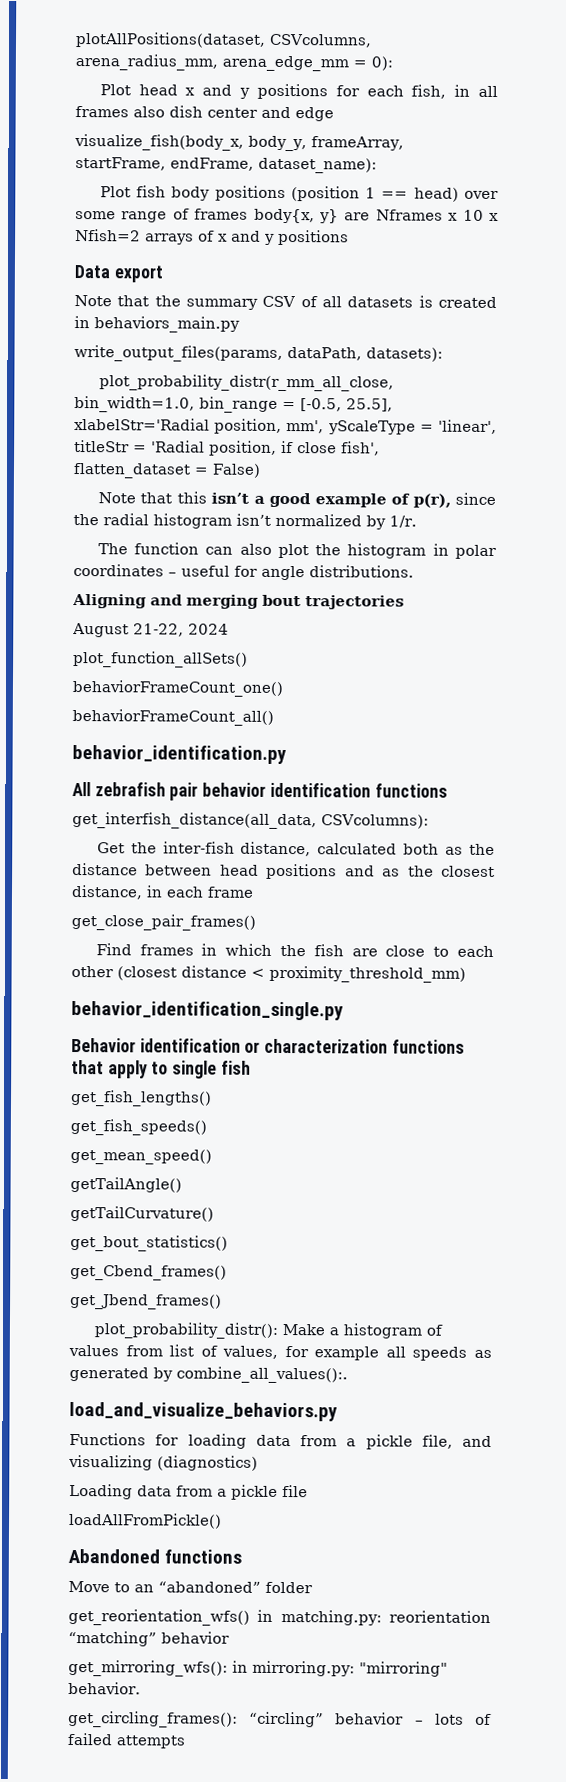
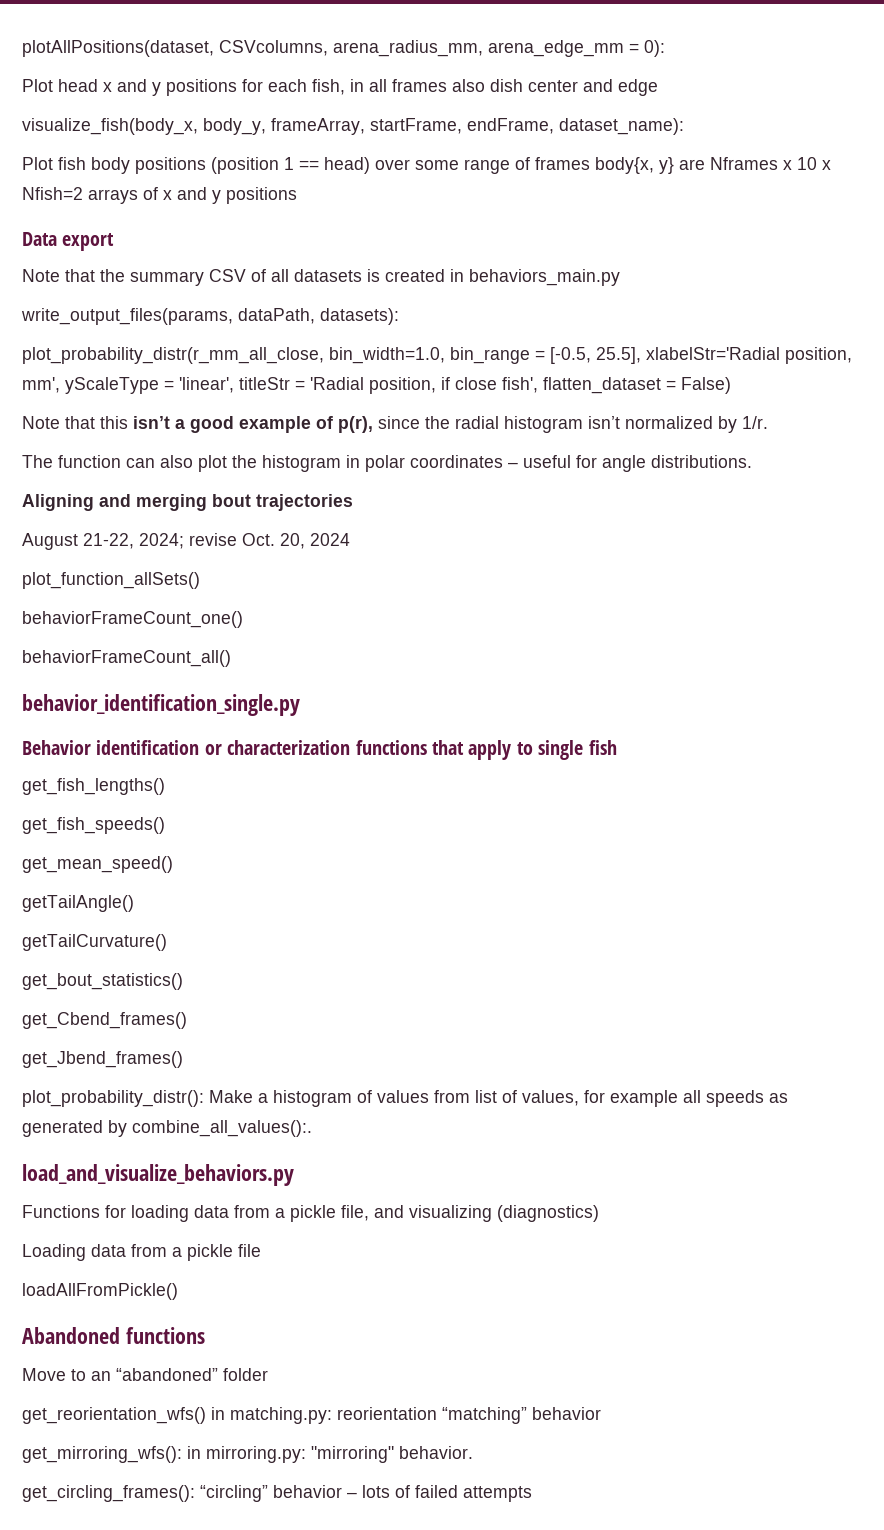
- August 21-22, 2024
+ August 21-22, 2024; revise Oct. 20, 2024
- behavior_identification.py
- All zebrafish pair behavior identification functions
- get_interfish_distance(all_data, CSVcolumns):
- Get the inter-fish distance, calculated both as the distance between head positions and as the closest distance, in each frame
- get_close_pair_frames()
- Find frames in which the fish are close to each other (closest distance < proximity_threshold_mm)

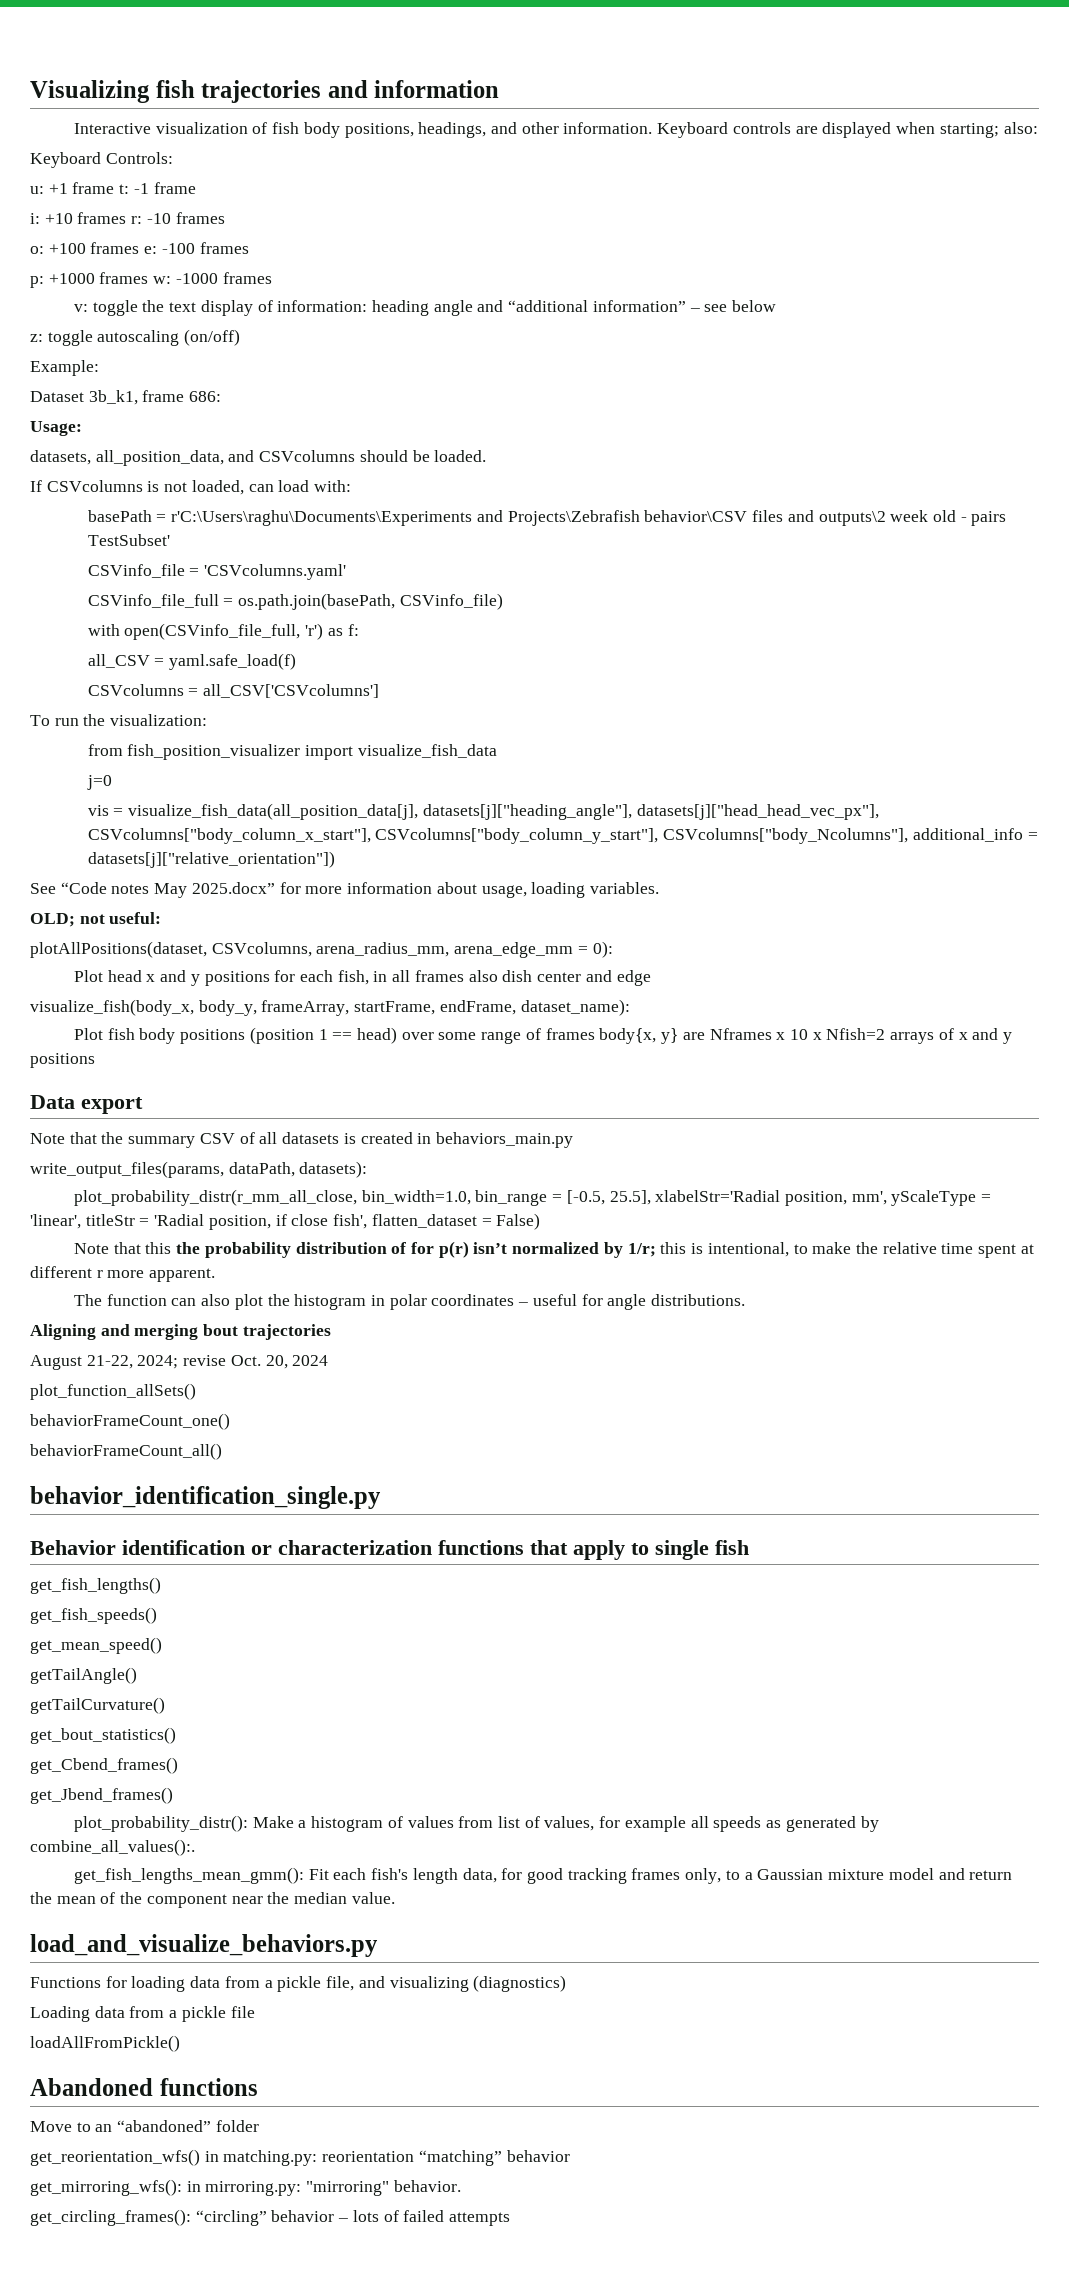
+ Visualizing fish trajectories and information
+ Interactive visualization of fish body positions, headings, and other information. Keyboard controls are displayed when starting; also:
+ Keyboard Controls:
+ u: +1 frame t: -1 frame
+ i: +10 frames r: -10 frames
+ o: +100 frames e: -100 frames
+ p: +1000 frames w: -1000 frames
+ v: toggle the text display of information: heading angle and “additional information” – see below
+ z: toggle autoscaling (on/off)
+ Example:
+ Dataset 3b_k1, frame 686:
+ Usage:
+ datasets, all_position_data, and CSVcolumns should be loaded.
+ If CSVcolumns is not loaded, can load with:
+ basePath = r'C:\Users\raghu\Documents\Experiments and Projects\Zebrafish behavior\CSV files and outputs\2 week old - pairs TestSubset'
+ CSVinfo_file = 'CSVcolumns.yaml'
+ CSVinfo_file_full = os.path.join(basePath, CSVinfo_file)
+ with open(CSVinfo_file_full, 'r') as f:
+ all_CSV = yaml.safe_load(f)
+ CSVcolumns = all_CSV['CSVcolumns']
+ To run the visualization:
+ from fish_position_visualizer import visualize_fish_data
+ j=0
+ vis = visualize_fish_data(all_position_data[j], datasets[j]["heading_angle"], datasets[j]["head_head_vec_px"], CSVcolumns["body_column_x_start"], CSVcolumns["body_column_y_start"], CSVcolumns["body_Ncolumns"], additional_info = datasets[j]["relative_orientation"])
+ See “Code notes May 2025.docx” for more information about usage, loading variables.
+ OLD; not useful:
- Note that this isn’t a good example of p(r), since the radial histogram isn’t normalized by 1/r.
+ Note that this the probability distribution of for p(r) isn’t normalized by 1/r; this is intentional, to make the relative time spent at different r more apparent.
+ get_fish_lengths_mean_gmm(): Fit each fish's length data, for good tracking frames only, to a Gaussian mixture model and return the mean of the component near the median value.

